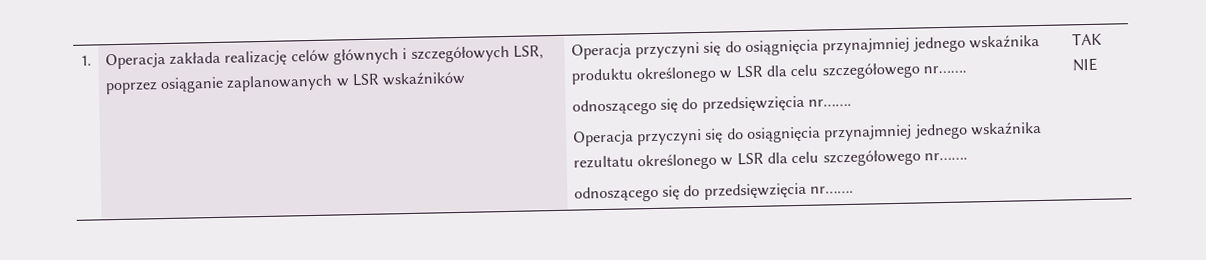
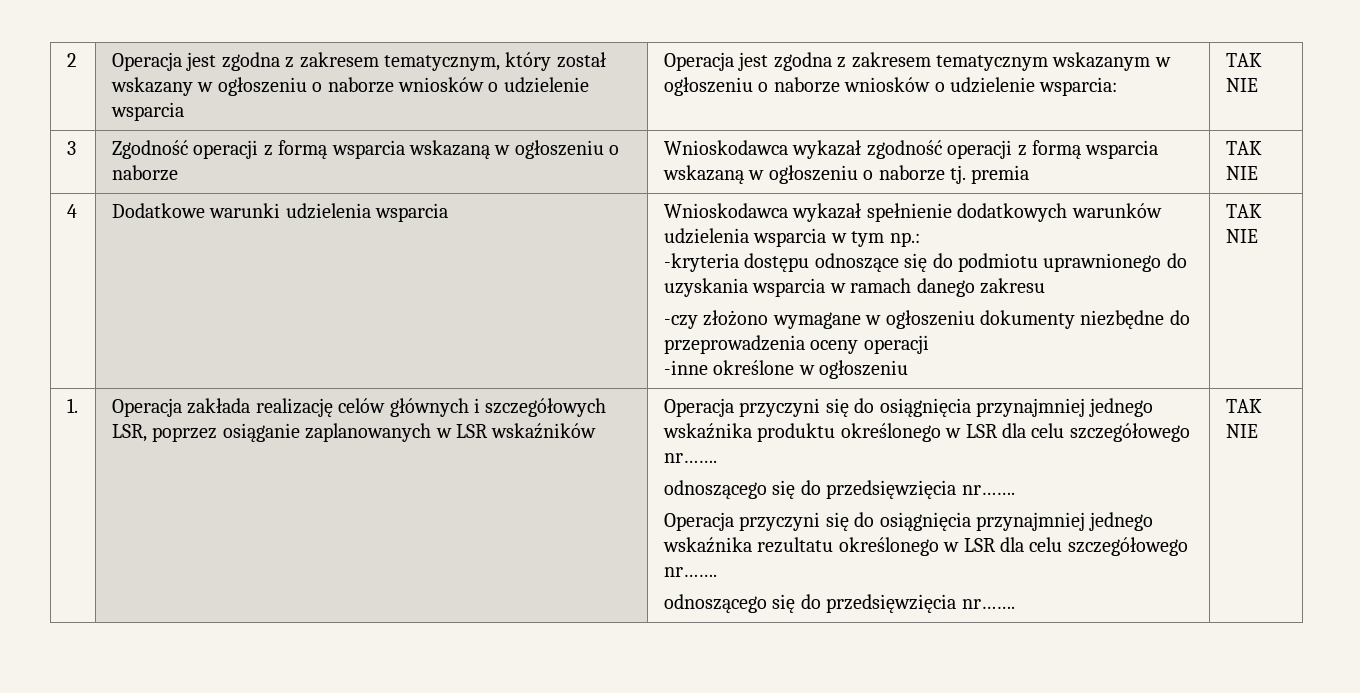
+ 2 | Operacja jest zgodna z zakresem tematycznym, który został wskazany w ogłoszeniu o naborze wniosków o udzielenie wsparcia | Operacja jest zgodna z zakresem tematycznym wskazanym w ogłoszeniu o naborze wniosków o udzielenie wsparcia: | TAK NIE
+ 3 | Zgodność operacji z formą wsparcia wskazaną w ogłoszeniu o naborze | Wnioskodawca wykazał zgodność operacji z formą wsparcia wskazaną w ogłoszeniu o naborze tj. premia | TAK NIE
+ 4 | Dodatkowe warunki udzielenia wsparcia | Wnioskodawca wykazał spełnienie dodatkowych warunków udzielenia wsparcia w tym np.:
+ -kryteria dostępu odnoszące się do podmiotu uprawnionego do uzyskania wsparcia w ramach danego zakresu
+ -czy złożono wymagane w ogłoszeniu dokumenty niezbędne do przeprowadzenia oceny operacji
+ -inne określone w ogłoszeniu | TAK NIE

